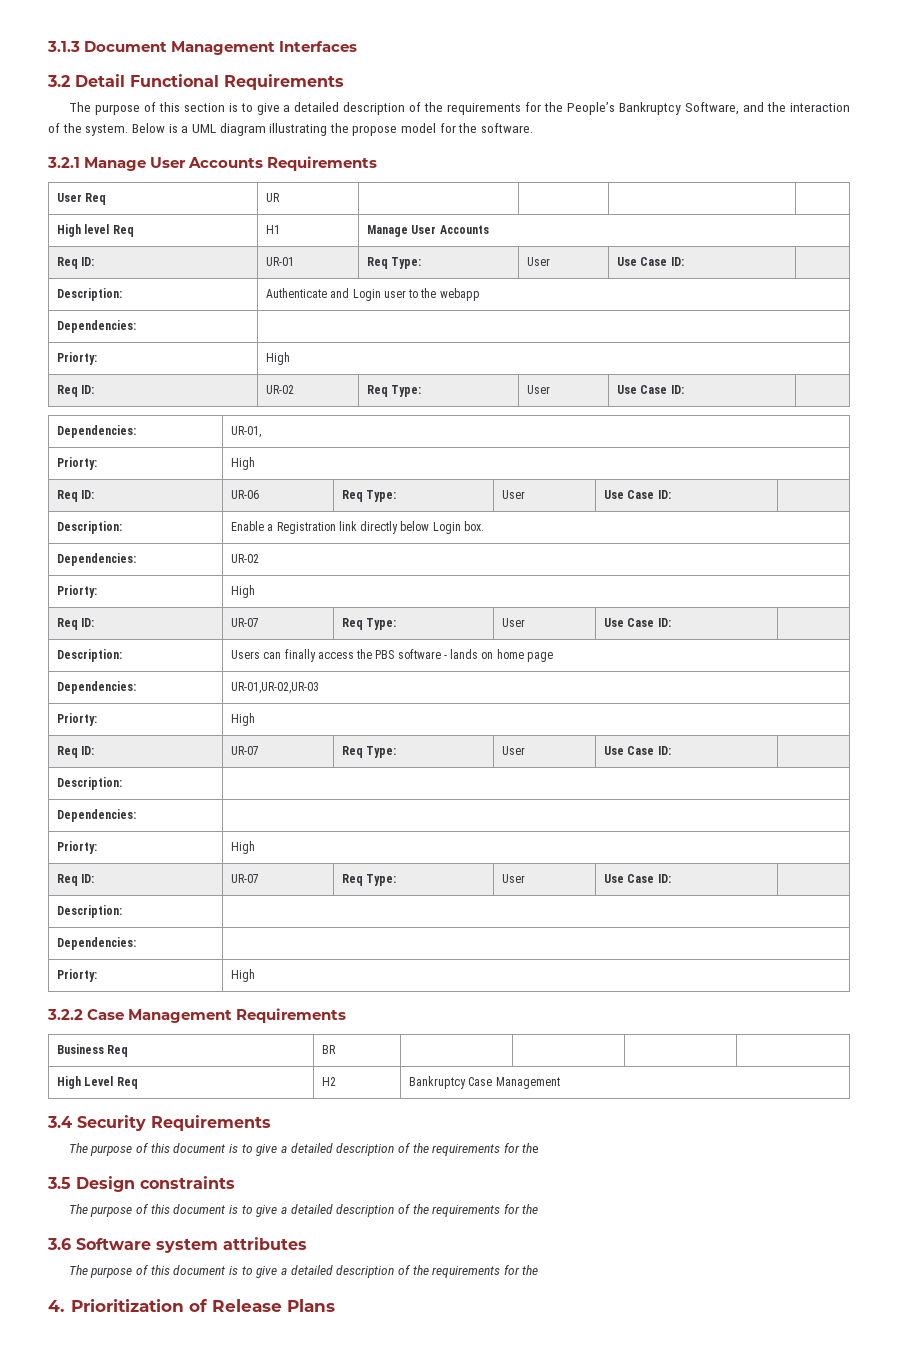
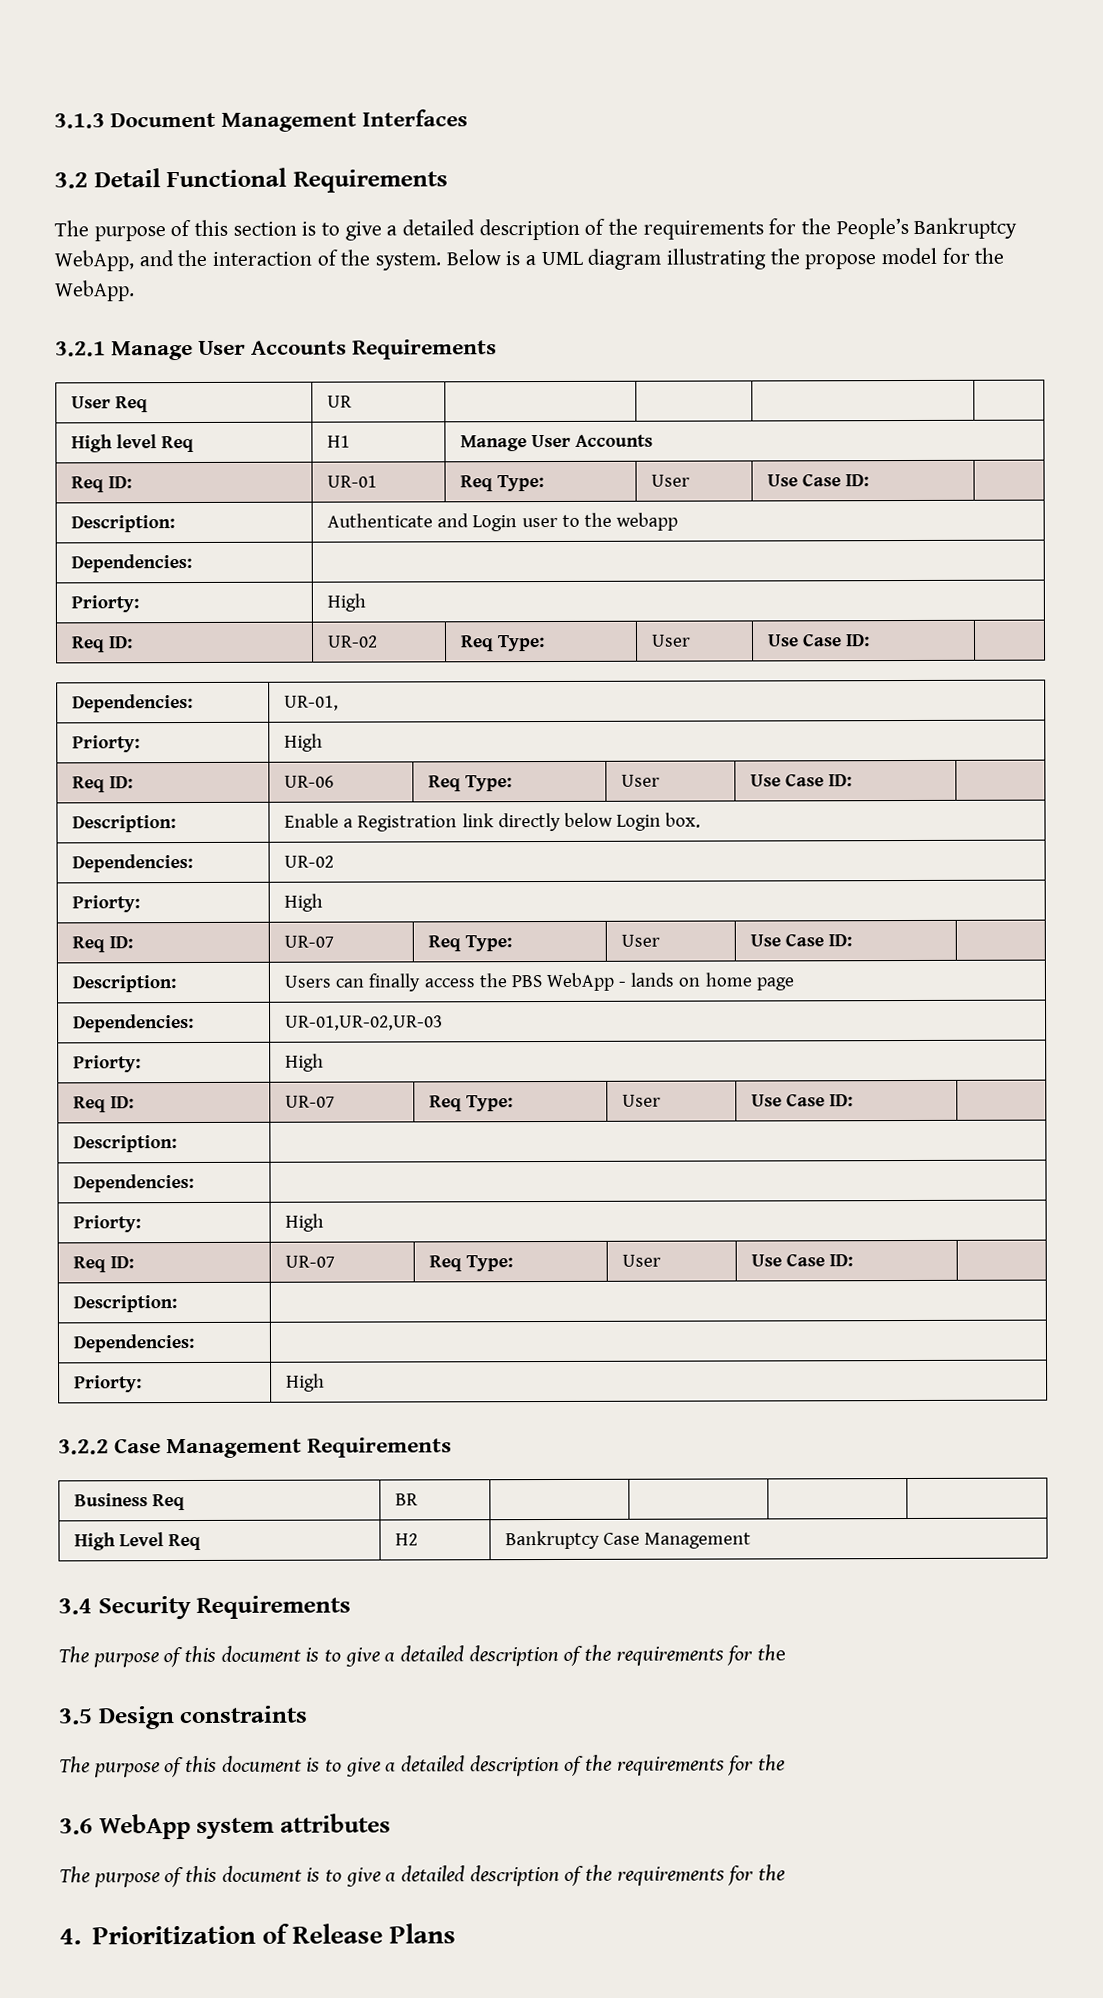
- The purpose of this section is to give a detailed description of the requirements for the People’s Bankruptcy Software, and the interaction of the system.
+ The purpose of this section is to give a detailed description of the requirements for the People’s Bankruptcy WebApp, and the interaction of the system.
- Below is a UML diagram illustrating the propose model for the software.
+ Below is a UML diagram illustrating the propose model for the WebApp.
- Description: | Users can finally access the PBS software - lands on home page
+ Description: | Users can finally access the PBS WebApp - lands on home page
- 3.6 Software system attributes
+ 3.6 WebApp system attributes

